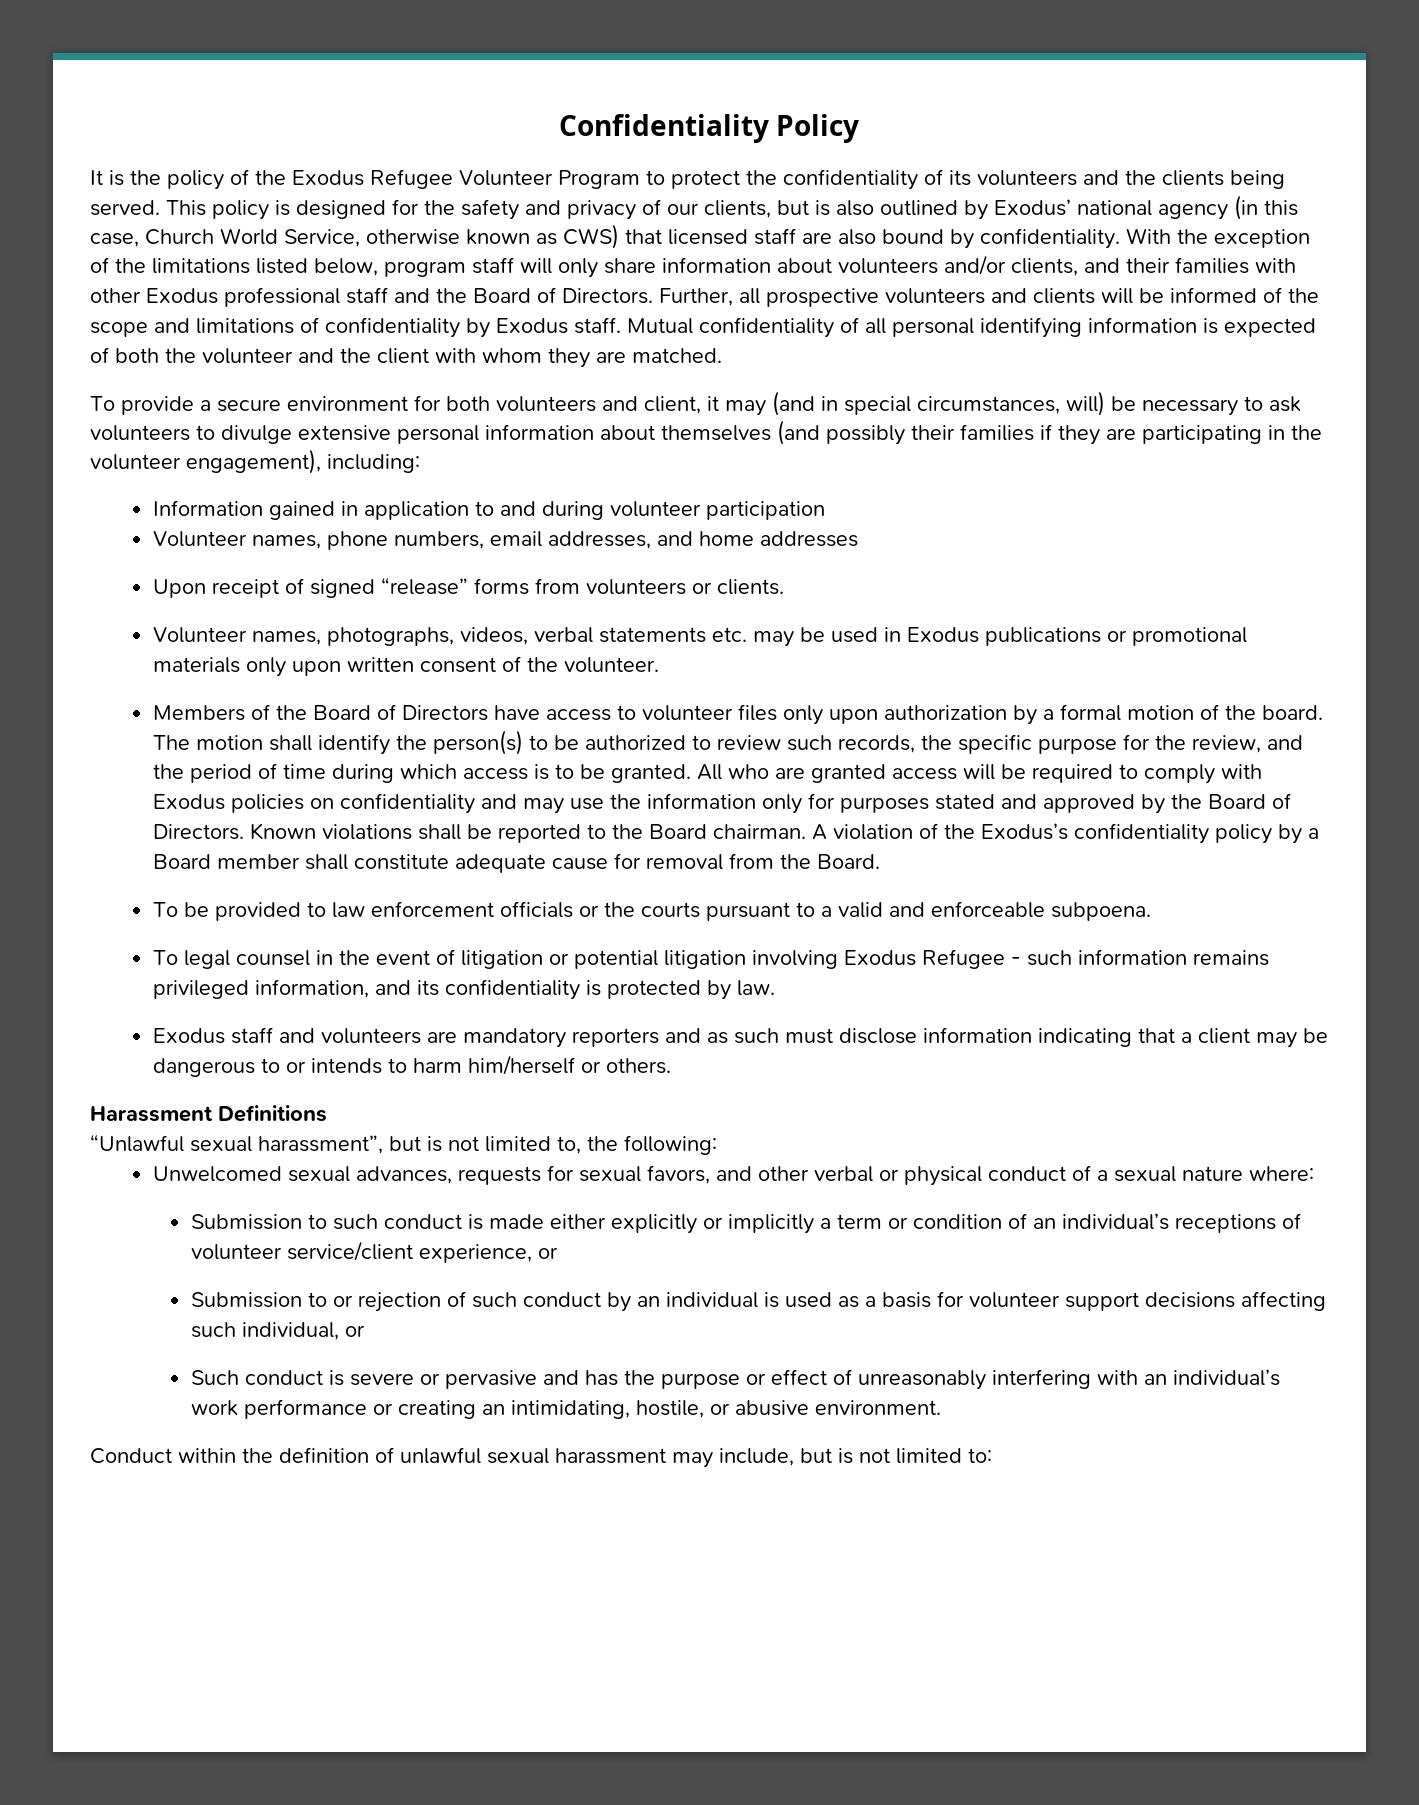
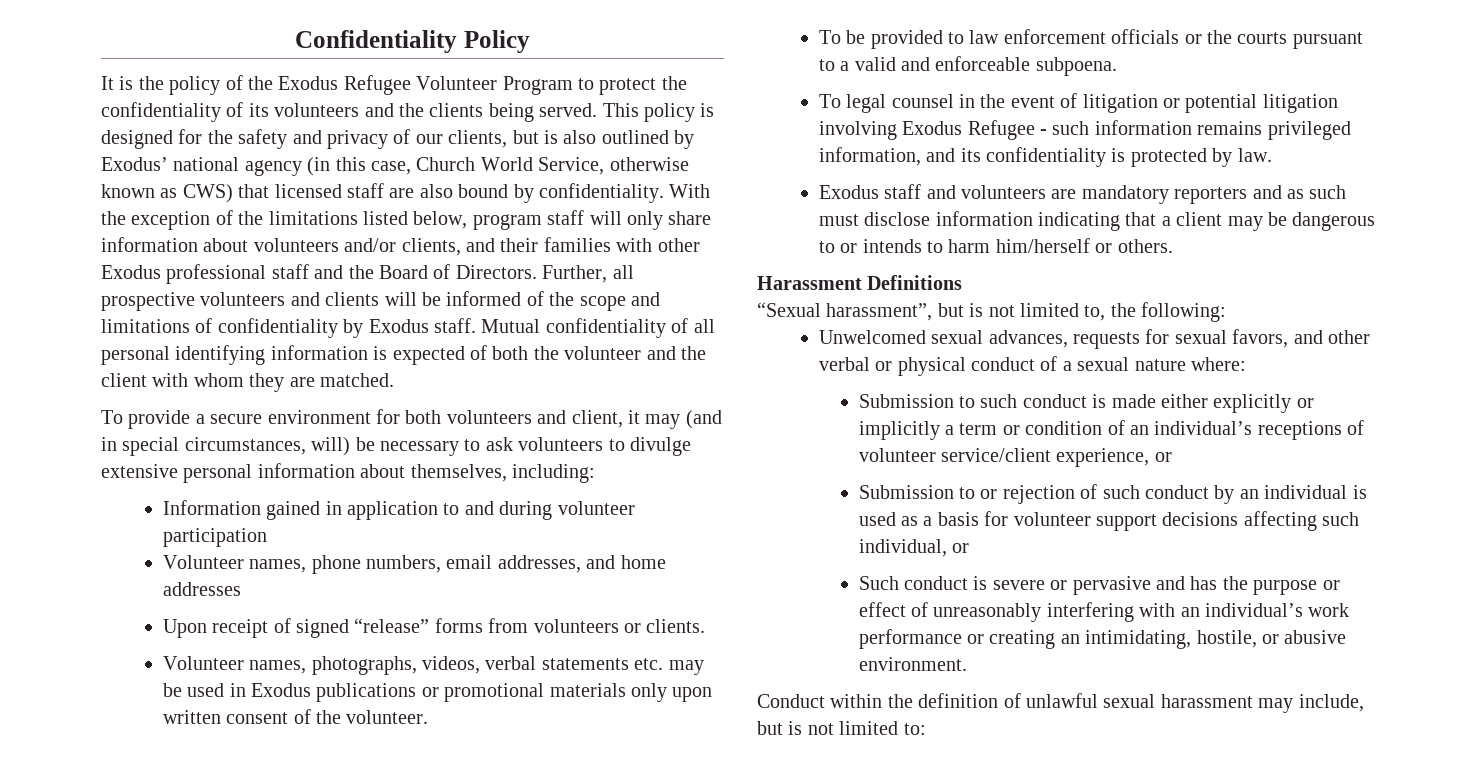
- To provide a secure environment for both volunteers and client, it may (and in special circumstances, will) be necessary to ask volunteers to divulge extensive personal information about themselves (and possibly their families if they are participating in the volunteer engagement), including:
+ To provide a secure environment for both volunteers and client, it may (and in special circumstances, will) be necessary to ask volunteers to divulge extensive personal information about themselves, including:
- Members of the Board of Directors have access to volunteer files only upon authorization by a formal motion of the board. The motion shall identify the person(s) to be authorized to review such records, the specific purpose for the review, and the period of time during which access is to be granted. All who are granted access will be required to comply with Exodus policies on confidentiality and may use the information only for purposes stated and approved by the Board of Directors. Known violations shall be reported to the Board chairman. A violation of the Exodus’s confidentiality policy by a Board member shall constitute adequate cause for removal from the Board.
- “Unlawful sexual harassment”, but is not limited to, the following:
+ “Sexual harassment”, but is not limited to, the following:

